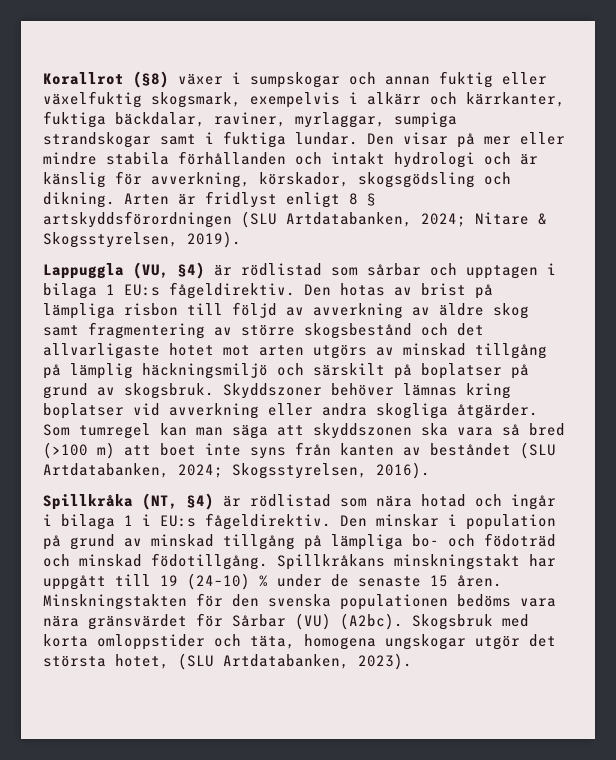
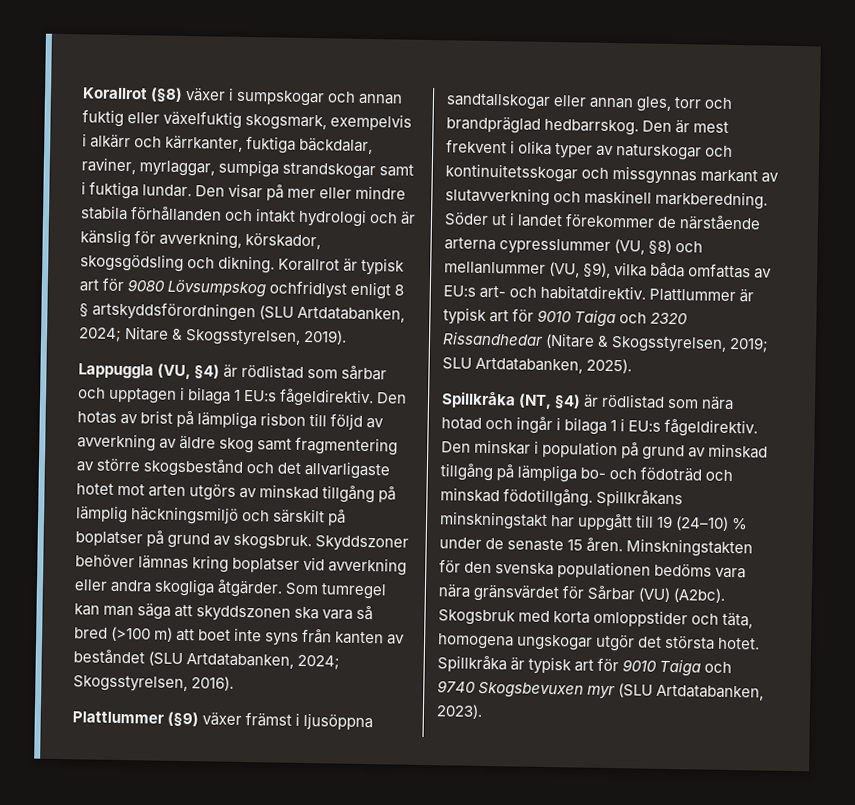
- Arten är fridlyst enligt 8 § artskyddsförordningen (SLU Artdatabanken, 2024; Nitare & Skogsstyrelsen, 2019).
+ Korallrot är typisk art för 9080 Lövsumpskog ochfridlyst enligt 8 § artskyddsförordningen (SLU Artdatabanken, 2024; Nitare & Skogsstyrelsen, 2019).
+ Plattlummer (§9) växer främst i ljusöppna sandtallskogar eller annan gles, torr och brandpräglad hedbarrskog. Den är mest frekvent i olika typer av naturskogar och kontinuitetsskogar och missgynnas markant av slutavverkning och maskinell markberedning. Söder ut i landet förekommer de närstående arterna cypresslummer (VU, §8) och mellanlummer (VU, §9), vilka båda omfattas av EU:s art- och habitatdirektiv. Plattlummer är typisk art för 9010 Taiga och 2320 Rissandhedar (Nitare & Skogsstyrelsen, 2019; SLU Artdatabanken, 2025).
- Skogsbruk med korta omloppstider och täta, homogena ungskogar utgör det största hotet, (SLU Artdatabanken, 2023).
+ Skogsbruk med korta omloppstider och täta, homogena ungskogar utgör det största hotet. Spillkråka är typisk art för 9010 Taiga och 9740 Skogsbevuxen myr (SLU Artdatabanken, 2023).

